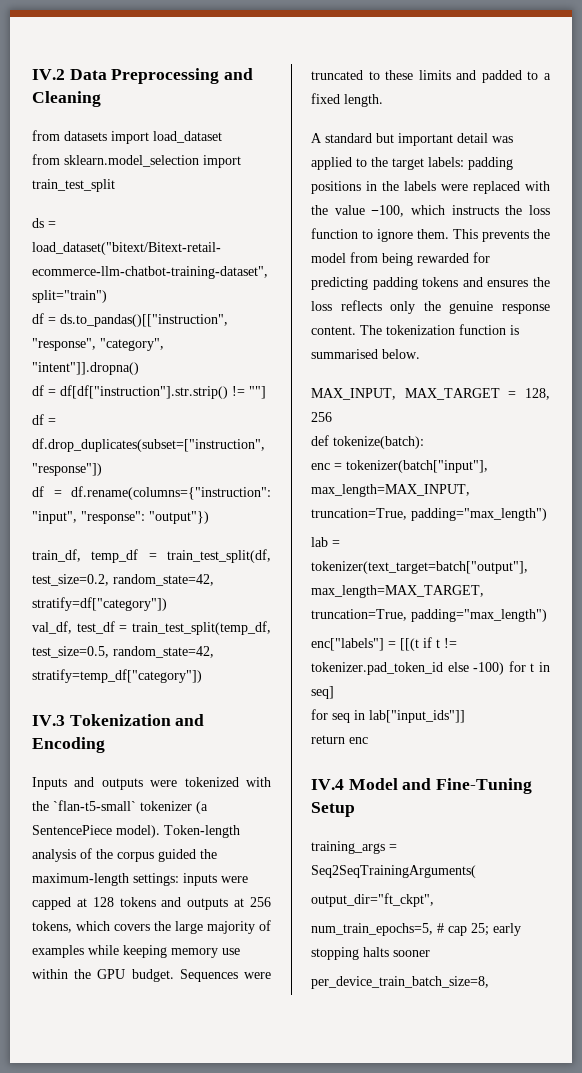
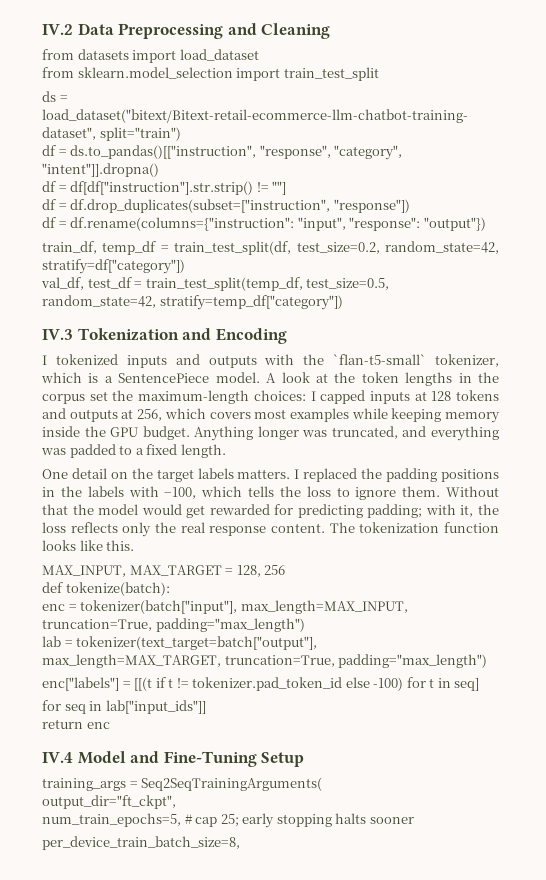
- Inputs and outputs were tokenized with the `flan-t5-small` tokenizer (a SentencePiece model). Token-length analysis of the corpus guided the maximum-length settings: inputs were capped at 128 tokens and outputs at 256 tokens, which covers the large majority of examples while keeping memory use within the GPU budget.
+ I tokenized inputs and outputs with the `flan-t5-small` tokenizer, which is a SentencePiece model. A look at the token lengths in the corpus set the maximum-length choices: I capped inputs at 128 tokens and outputs at 256, which covers most examples while keeping memory inside the GPU budget.
- Sequences were truncated to these limits and padded to a fixed length.
+ Anything longer was truncated, and everything was padded to a fixed length.
- A standard but important detail was applied to the target labels: padding positions in the labels were replaced with the value −100, which instructs the loss function to ignore them.
+ One detail on the target labels matters. I replaced the padding positions in the labels with −100, which tells the loss to ignore them.
- This prevents the model from being rewarded for predicting padding tokens and ensures the loss reflects only the genuine response content.
+ Without that the model would get rewarded for predicting padding; with it, the loss reflects only the real response content.
- The tokenization function is summarised below.
+ The tokenization function looks like this.

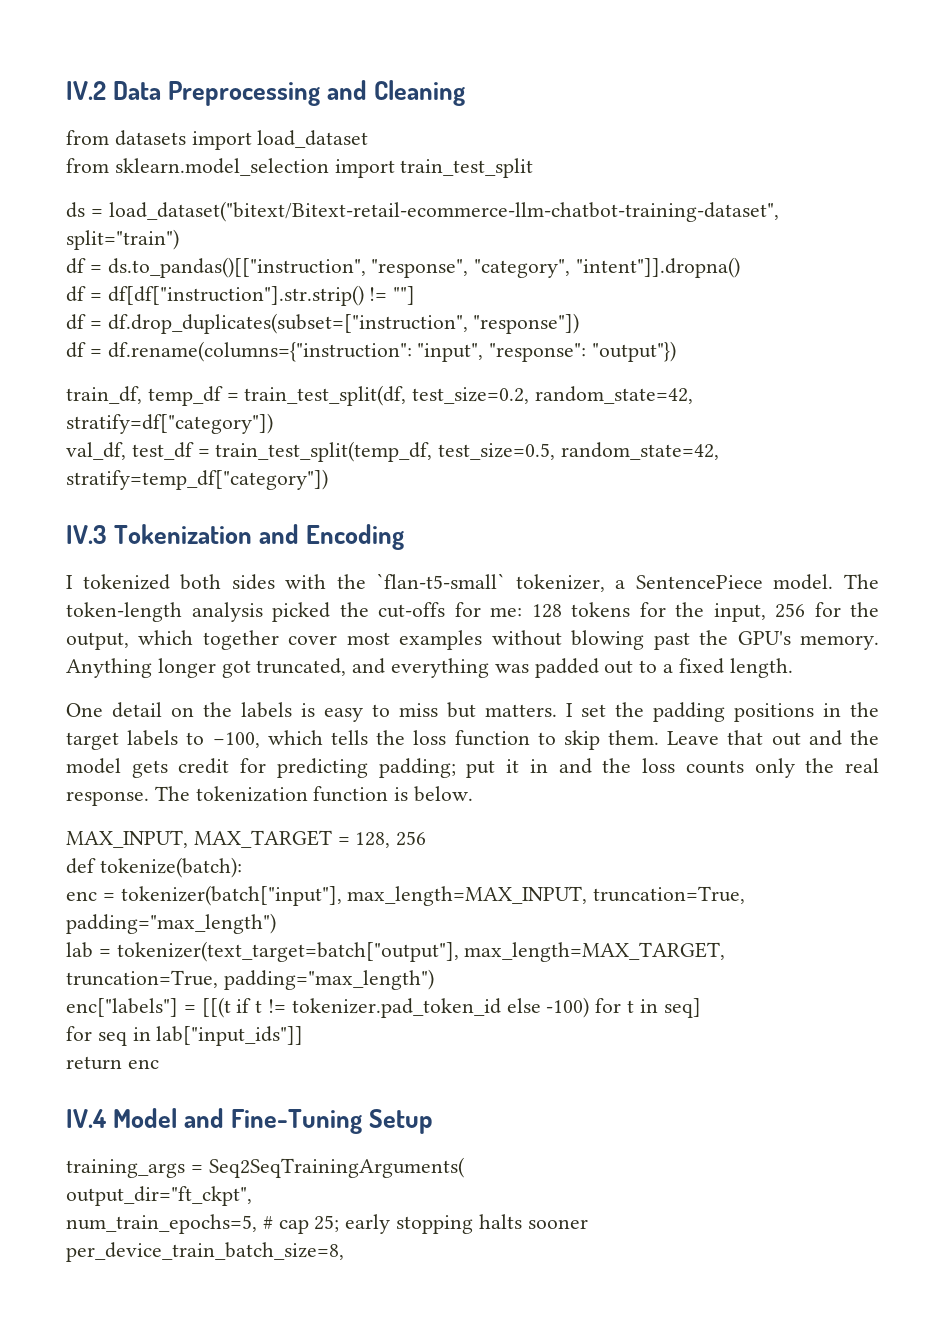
- I tokenized inputs and outputs with the `flan-t5-small` tokenizer, which is a SentencePiece model.
+ I tokenized both sides with the `flan-t5-small` tokenizer, a SentencePiece model.
- A look at the token lengths in the corpus set the maximum-length choices: I capped inputs at 128 tokens and outputs at 256, which covers most examples while keeping memory inside the GPU budget.
+ The token-length analysis picked the cut-offs for me: 128 tokens for the input, 256 for the output, which together cover most examples without blowing past the GPU's memory.
- Anything longer was truncated, and everything was padded to a fixed length.
+ Anything longer got truncated, and everything was padded out to a fixed length.
- One detail on the target labels matters.
+ One detail on the labels is easy to miss but matters.
- I replaced the padding positions in the labels with −100, which tells the loss to ignore them. Without that the model would get rewarded for predicting padding; with it, the loss reflects only the real response content.
+ I set the padding positions in the target labels to −100, which tells the loss function to skip them. Leave that out and the model gets credit for predicting padding; put it in and the loss counts only the real response.
- The tokenization function looks like this.
+ The tokenization function is below.

